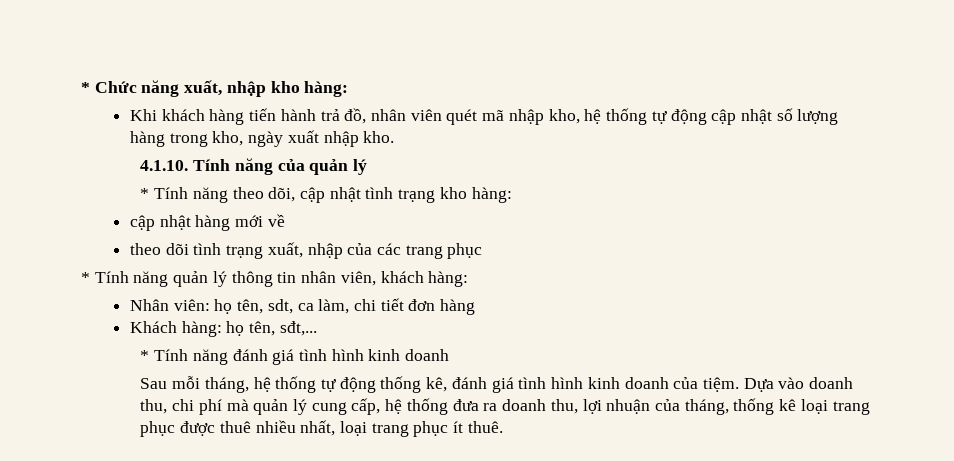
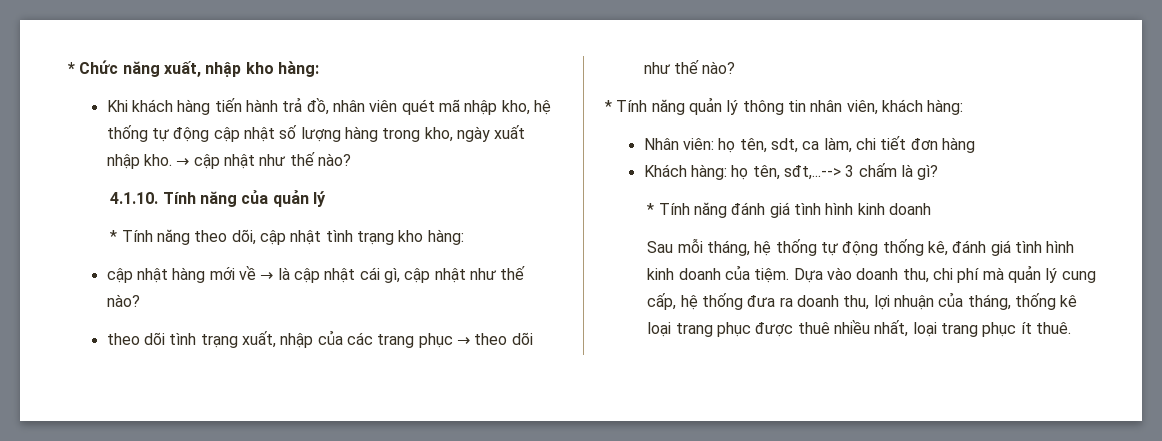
+ → cập nhật như thế nào?
- cập nhật hàng mới về
+ cập nhật hàng mới về → là cập nhật cái gì, cập nhật như thế nào?
- theo dõi tình trạng xuất, nhập của các trang phục
+ theo dõi tình trạng xuất, nhập của các trang phục → theo dõi như thế nào?
- Khách hàng: họ tên, sđt,...
+ Khách hàng: họ tên, sđt,...--> 3 chấm là gì?

